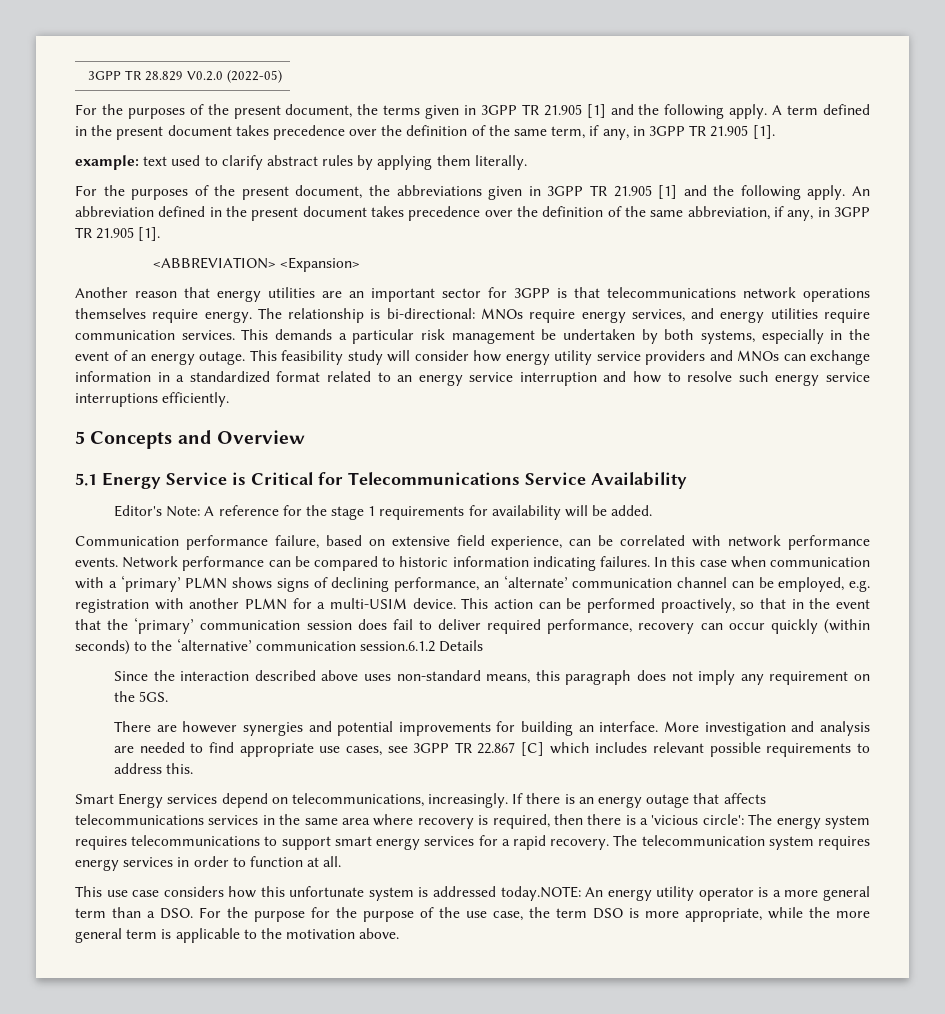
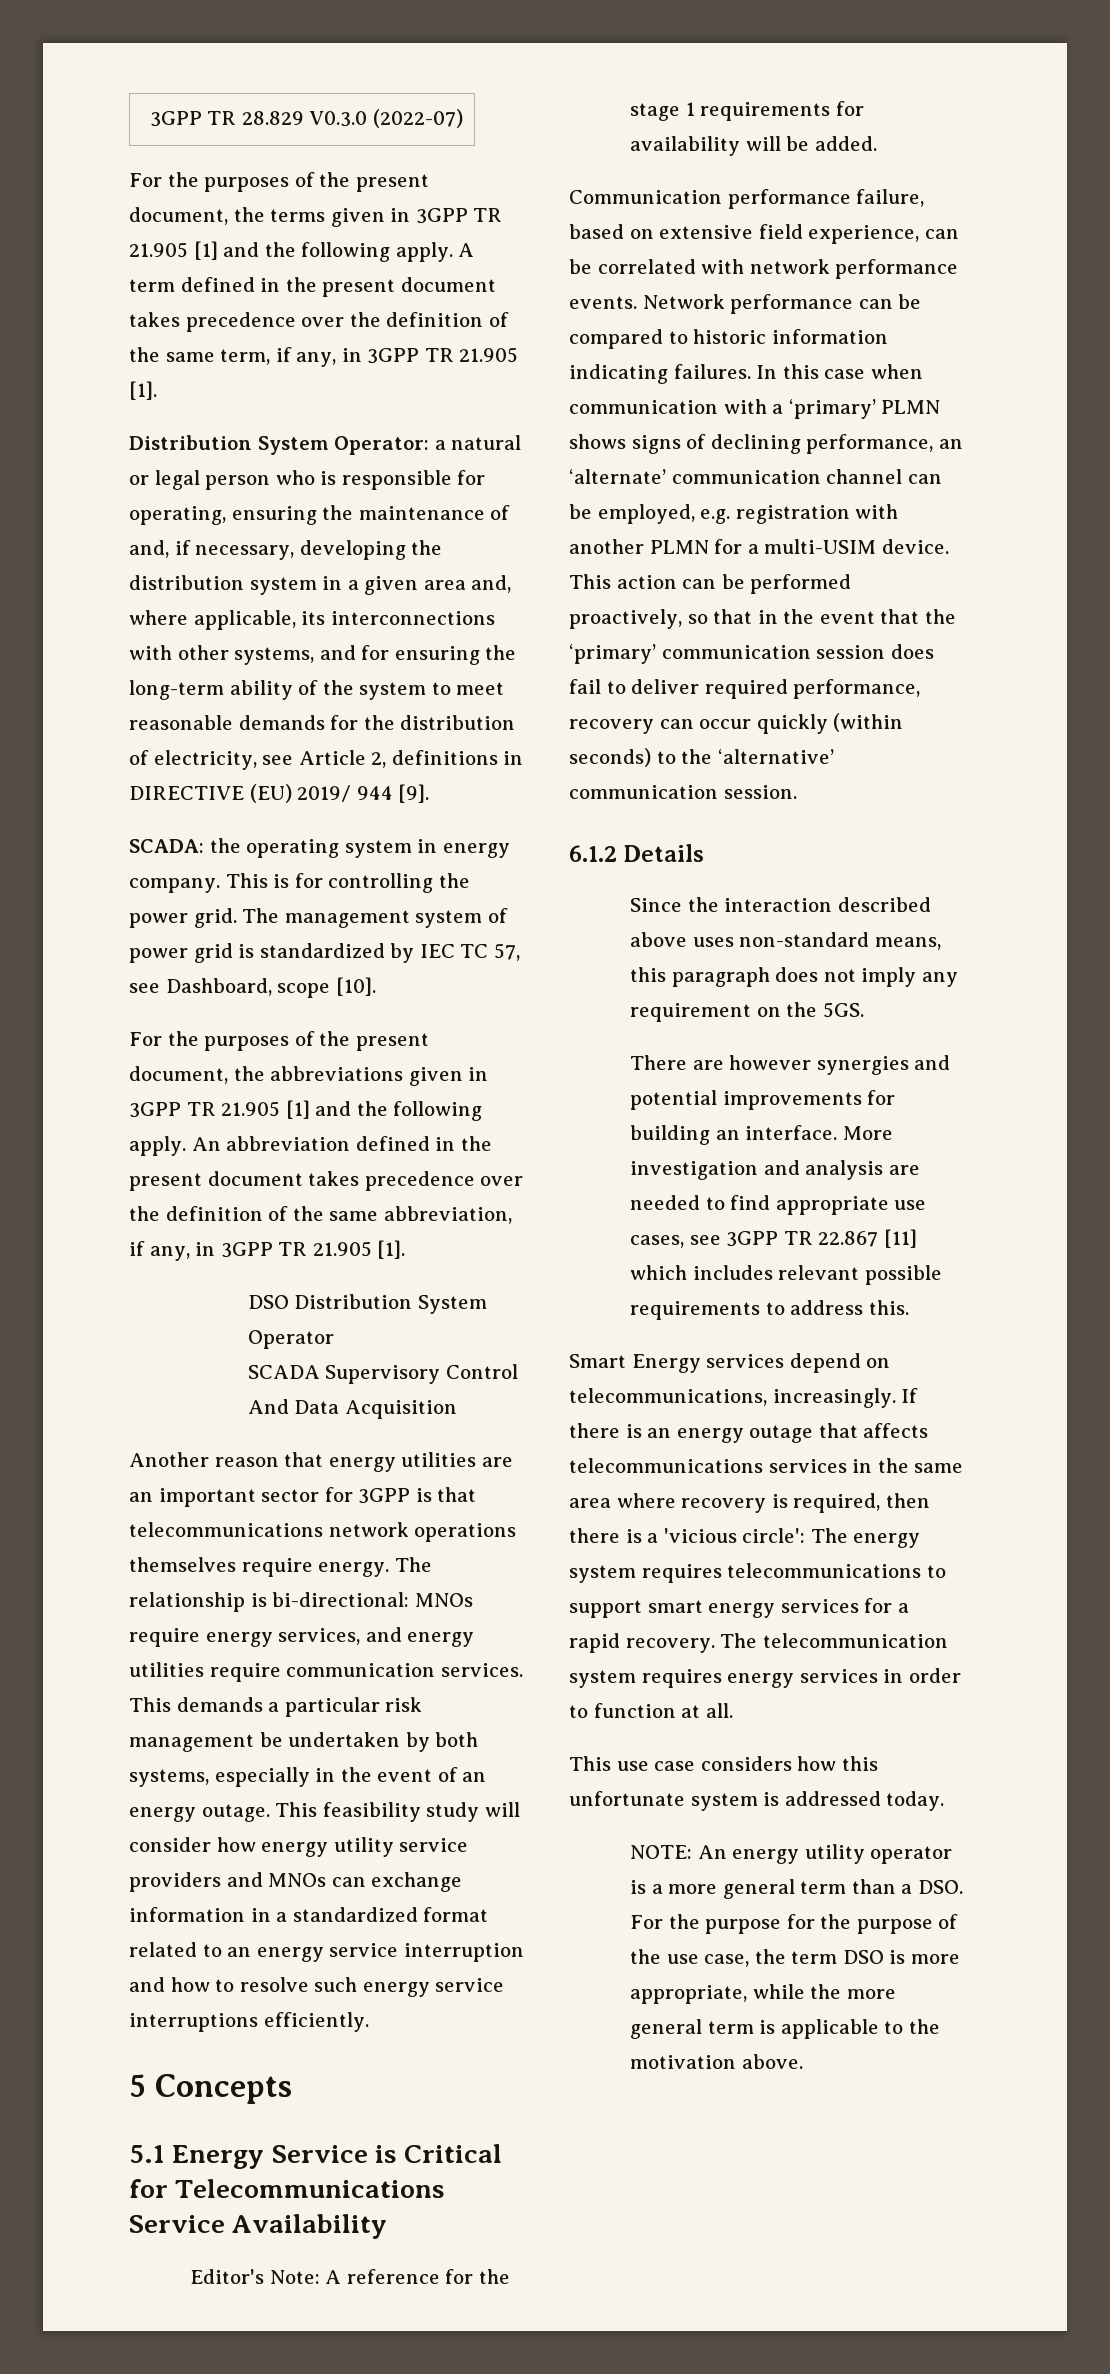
- 3GPP TR 28.829 V0.2.0 (2022-05)
+ 3GPP TR 28.829 V0.3.0 (2022-07)
- example: text used to clarify abstract rules by applying them literally.
+ Distribution System Operator: a natural or legal person who is responsible for operating, ensuring the maintenance of and, if necessary, developing the distribution system in a given area and, where applicable, its interconnections with other systems, and for ensuring the long-term ability of the system to meet reasonable demands for the distribution of electricity, see Article 2, definitions in DIRECTIVE (EU) 2019/ 944 [9].
+ SCADA: the operating system in energy company. This is for controlling the power grid. The management system of power grid is standardized by IEC TC 57, see Dashboard, scope [10].
- <ABBREVIATION> <Expansion>
+ DSO Distribution System Operator
+ SCADA Supervisory Control And Data Acquisition
- 5 Concepts and Overview
+ 5 Concepts
- This action can be performed proactively, so that in the event that the ‘primary’ communication session does fail to deliver required performance, recovery can occur quickly (within seconds) to the ‘alternative’ communication session.6.1.2 Details
+ This action can be performed proactively, so that in the event that the ‘primary’ communication session does fail to deliver required performance, recovery can occur quickly (within seconds) to the ‘alternative’ communication session.
+ 6.1.2 Details
- More investigation and analysis are needed to find appropriate use cases, see 3GPP TR 22.867 [C] which includes relevant possible requirements to address this.
+ More investigation and analysis are needed to find appropriate use cases, see 3GPP TR 22.867 [11] which includes relevant possible requirements to address this.
- This use case considers how this unfortunate system is addressed today.NOTE: An energy utility operator is a more general term than a DSO. For the purpose for the purpose of the use case, the term DSO is more appropriate, while the more general term is applicable to the motivation above.
+ This use case considers how this unfortunate system is addressed today.
+ NOTE: An energy utility operator is a more general term than a DSO. For the purpose for the purpose of the use case, the term DSO is more appropriate, while the more general term is applicable to the motivation above.

